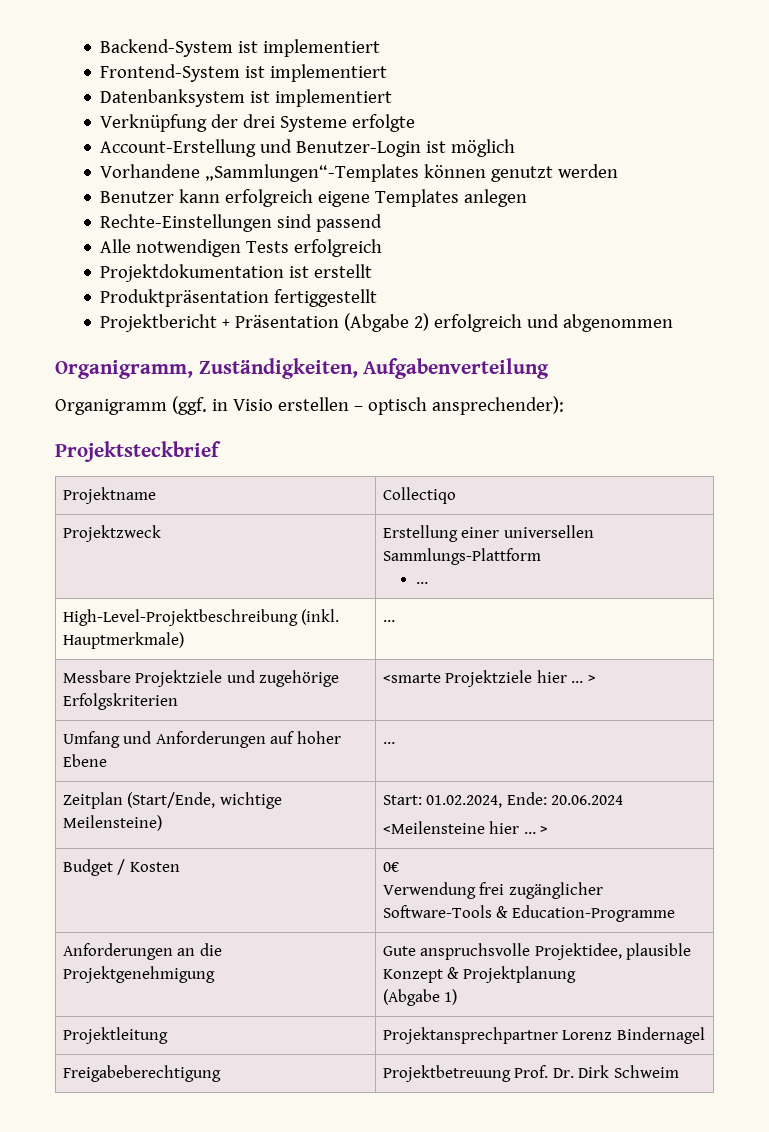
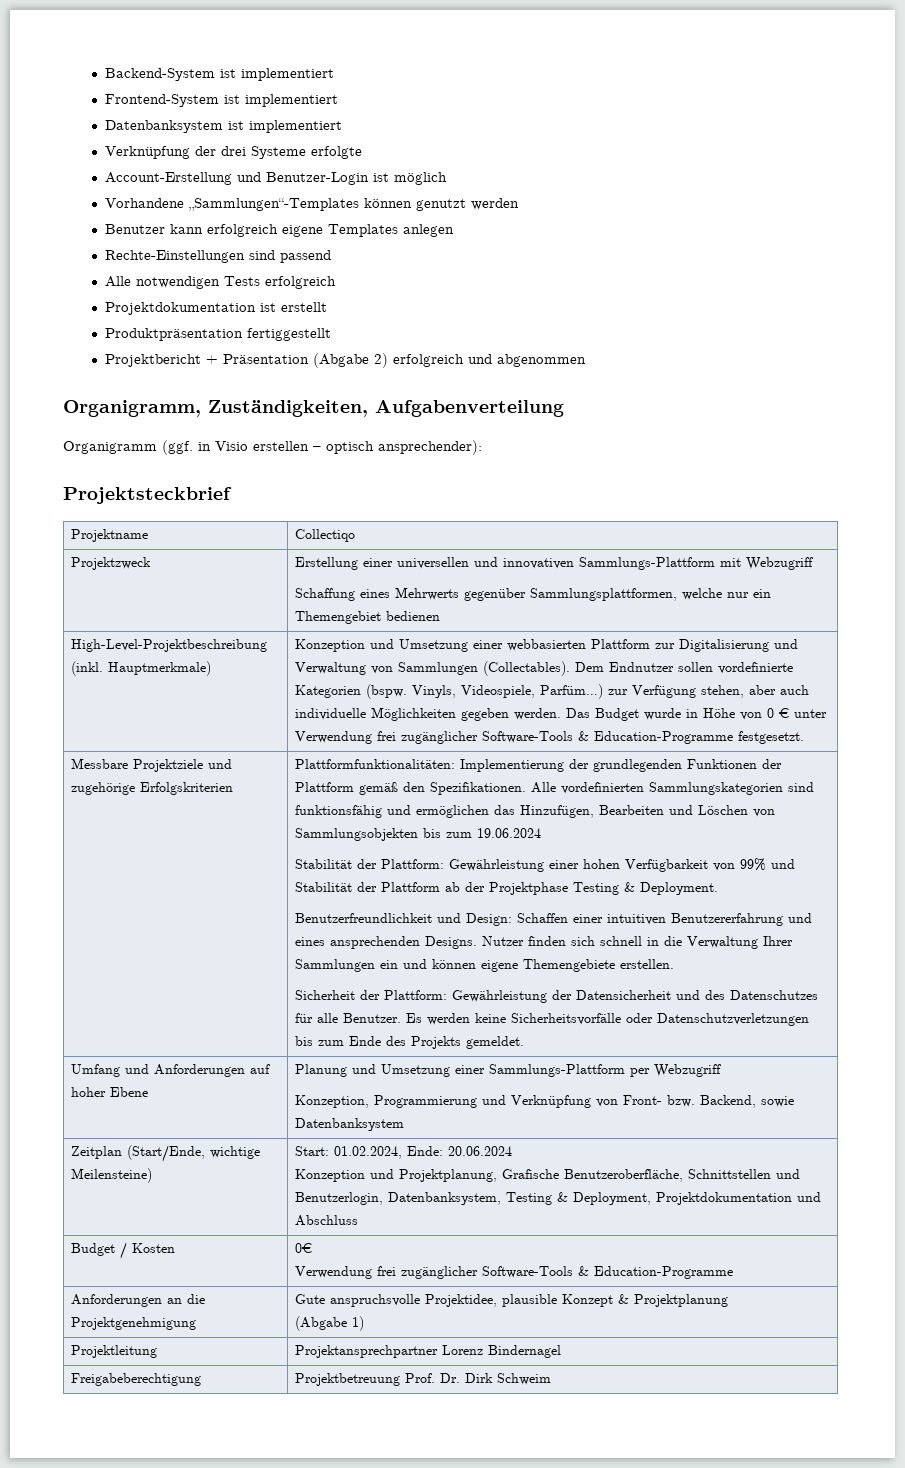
- Projektzweck | Erstellung einer universellen Sammlungs-Plattform
- …
- High-Level-Projektbeschreibung (inkl. Hauptmerkmale) | …
+ Projektzweck | Erstellung einer universellen und innovativen Sammlungs-Plattform mit Webzugriff
+ Schaffung eines Mehrwerts gegenüber Sammlungsplattformen, welche nur ein Themengebiet bedienen
+ High-Level-Projektbeschreibung (inkl. Hauptmerkmale) | Konzeption und Umsetzung einer webbasierten Plattform zur Digitalisierung und Verwaltung von Sammlungen (Collectables). Dem Endnutzer sollen vordefinierte Kategorien (bspw. Vinyls, Videospiele, Parfüm…) zur Verfügung stehen, aber auch individuelle Möglichkeiten gegeben werden. Das Budget wurde in Höhe von 0 € unter Verwendung frei zugänglicher Software-Tools & Education-Programme festgesetzt.
- <smarte Projektziele hier … >
+ Plattformfunktionalitäten: Implementierung der grundlegenden Funktionen der Plattform gemäß den Spezifikationen. Alle vordefinierten Sammlungskategorien sind funktionsfähig und ermöglichen das Hinzufügen, Bearbeiten und Löschen von Sammlungsobjekten bis zum 19.06.2024
+ Stabilität der Plattform: Gewährleistung einer hohen Verfügbarkeit von 99% und Stabilität der Plattform ab der Projektphase Testing & Deployment.
+ Benutzerfreundlichkeit und Design: Schaffen einer intuitiven Benutzererfahrung und eines ansprechenden Designs. Nutzer finden sich schnell in die Verwaltung Ihrer Sammlungen ein und können eigene Themengebiete erstellen.
+ Sicherheit der Plattform: Gewährleistung der Datensicherheit und des Datenschutzes für alle Benutzer. Es werden keine Sicherheitsvorfälle oder Datenschutzverletzungen bis zum Ende des Projekts gemeldet.
- Umfang und Anforderungen auf hoher Ebene | …
+ Umfang und Anforderungen auf hoher Ebene | Planung und Umsetzung einer Sammlungs-Plattform per Webzugriff
+ Konzeption, Programmierung und Verknüpfung von Front- bzw. Backend, sowie Datenbanksystem
  Zeitplan (Start/Ende, wichtige Meilensteine) | Start: 01.02.2024, Ende: 20.06.2024
- <Meilensteine hier … >
+ Konzeption und Projektplanung, Grafische Benutzeroberfläche, Schnittstellen und Benutzerlogin, Datenbanksystem, Testing & Deployment, Projektdokumentation und Abschluss

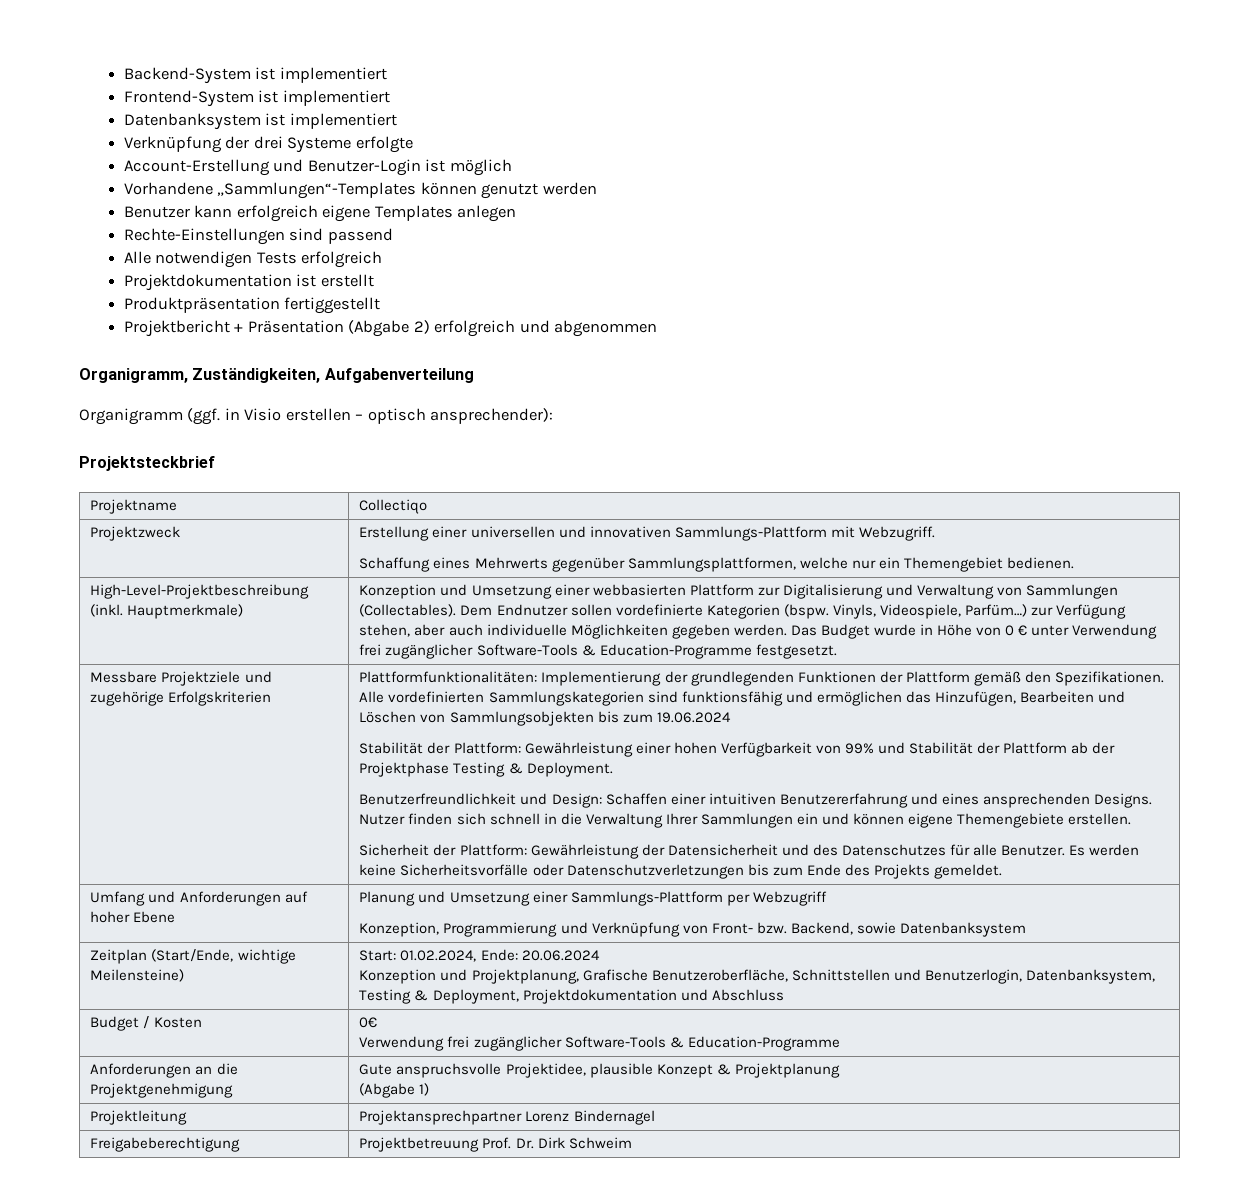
- Projektzweck | Erstellung einer universellen und innovativen Sammlungs-Plattform mit Webzugriff
- Schaffung eines Mehrwerts gegenüber Sammlungsplattformen, welche nur ein Themengebiet bedienen
+ Projektzweck | Erstellung einer universellen und innovativen Sammlungs-Plattform mit Webzugriff.
+ Schaffung eines Mehrwerts gegenüber Sammlungsplattformen, welche nur ein Themengebiet bedienen.

